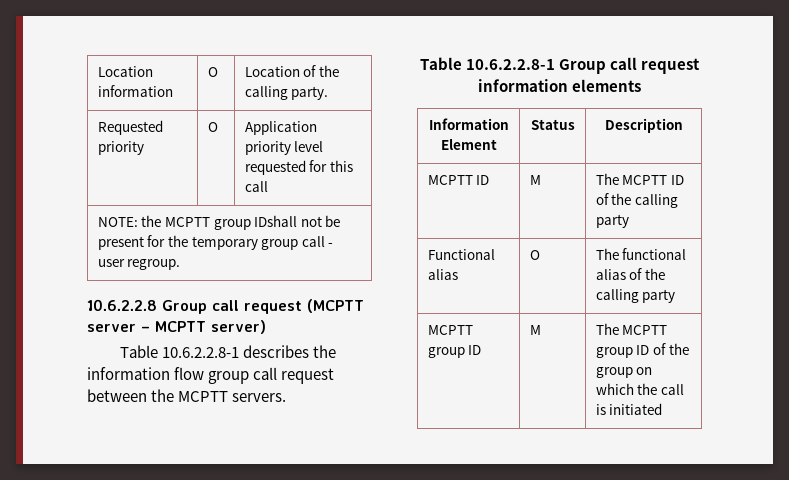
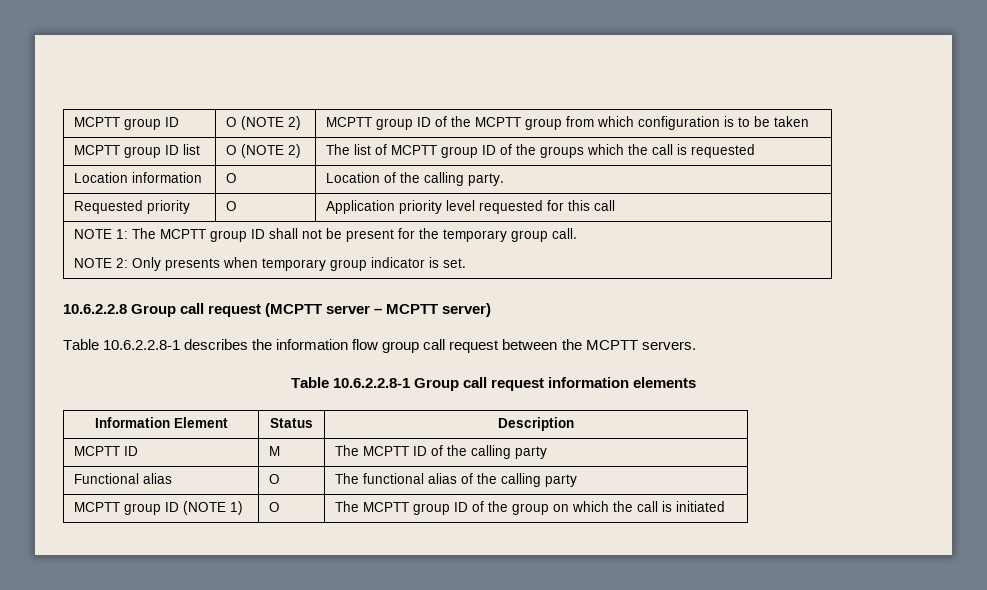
+ MCPTT group ID | O (NOTE 2) | MCPTT group ID of the MCPTT group from which configuration is to be taken
+ MCPTT group ID list | O (NOTE 2) | The list of MCPTT group ID of the groups which the call is requested
- NOTE: the MCPTT group IDshall not be present for the temporary group call - user regroup.
+ NOTE 1: The MCPTT group ID shall not be present for the temporary group call.
+ NOTE 2: Only presents when temporary group indicator is set.
- MCPTT group ID | M | The MCPTT group ID of the group on which the call is initiated
+ MCPTT group ID (NOTE 1) | O | The MCPTT group ID of the group on which the call is initiated

